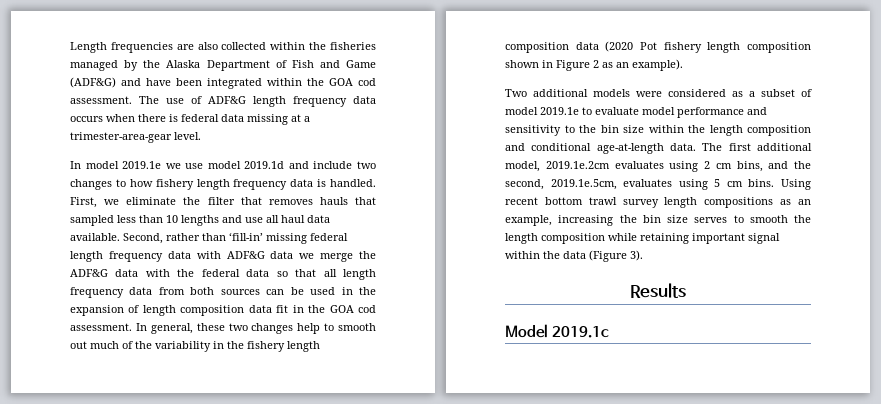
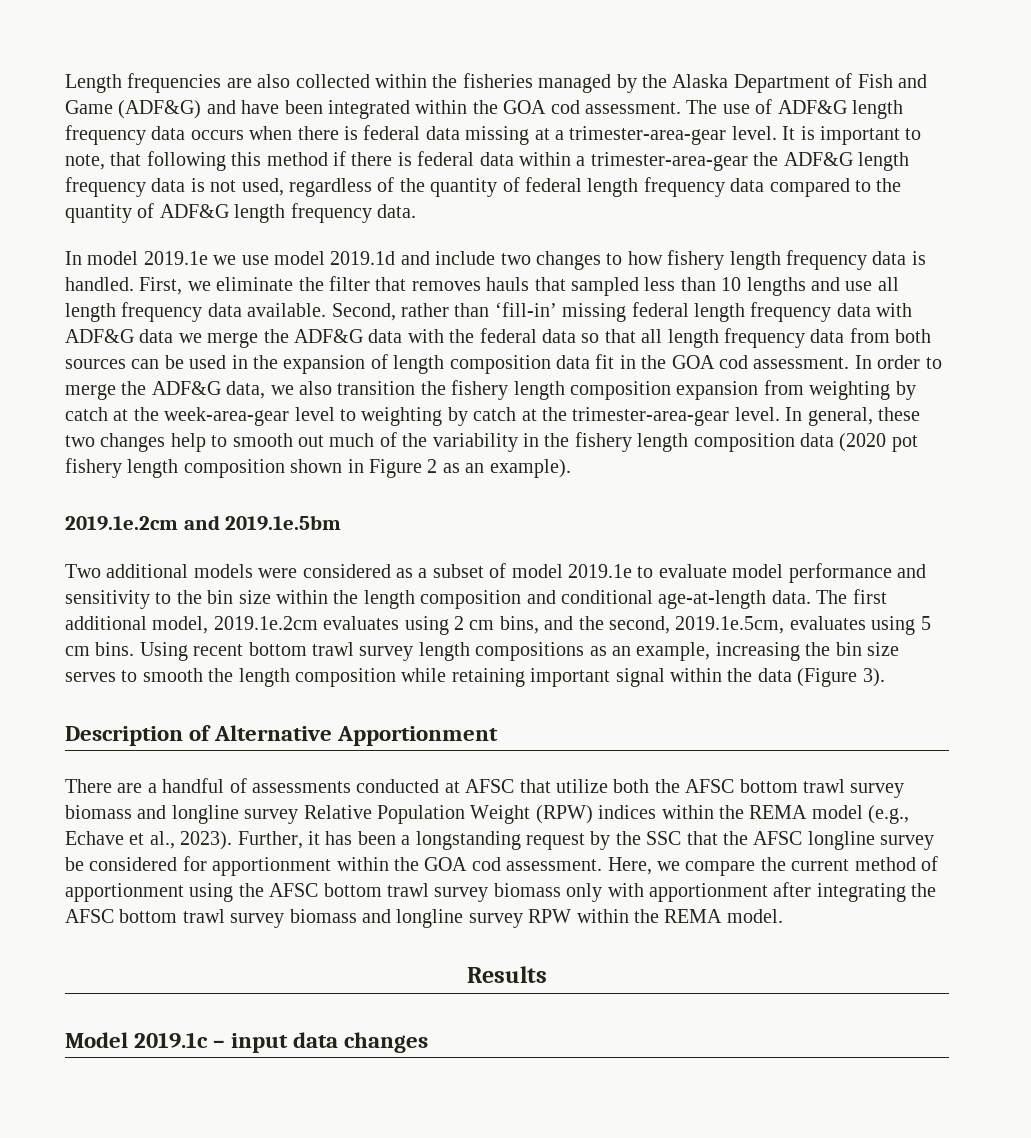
+ It is important to note, that following this method if there is federal data within a trimester-area-gear the ADF&G length frequency data is not used, regardless of the quantity of federal length frequency data compared to the quantity of ADF&G length frequency data.
- First, we eliminate the filter that removes hauls that sampled less than 10 lengths and use all haul data available.
+ First, we eliminate the filter that removes hauls that sampled less than 10 lengths and use all length frequency data available.
- In general, these two changes help to smooth out much of the variability in the fishery length composition data (2020 Pot fishery length composition shown in Figure 2 as an example).
+ In order to merge the ADF&G data, we also transition the fishery length composition expansion from weighting by catch at the week-area-gear level to weighting by catch at the trimester-area-gear level. In general, these two changes help to smooth out much of the variability in the fishery length composition data (2020 pot fishery length composition shown in Figure 2 as an example).
+ 2019.1e.2cm and 2019.1e.5bm
+ Description of Alternative Apportionment
+ There are a handful of assessments conducted at AFSC that utilize both the AFSC bottom trawl survey biomass and longline survey Relative Population Weight (RPW) indices within the REMA model (e.g., Echave et al., 2023). Further, it has been a longstanding request by the SSC that the AFSC longline survey be considered for apportionment within the GOA cod assessment. Here, we compare the current method of apportionment using the AFSC bottom trawl survey biomass only with apportionment after integrating the AFSC bottom trawl survey biomass and longline survey RPW within the REMA model.
- Model 2019.1c
+ Model 2019.1c – input data changes

